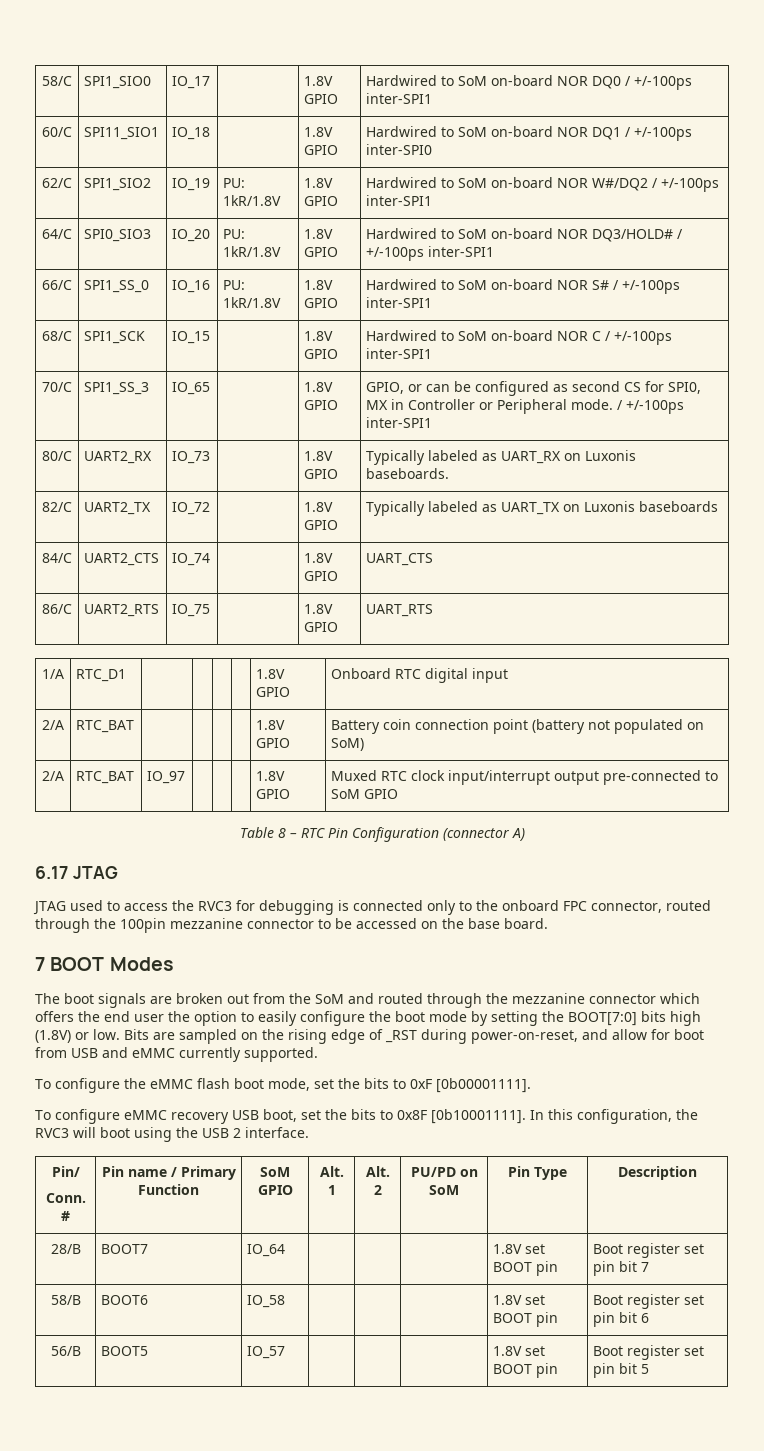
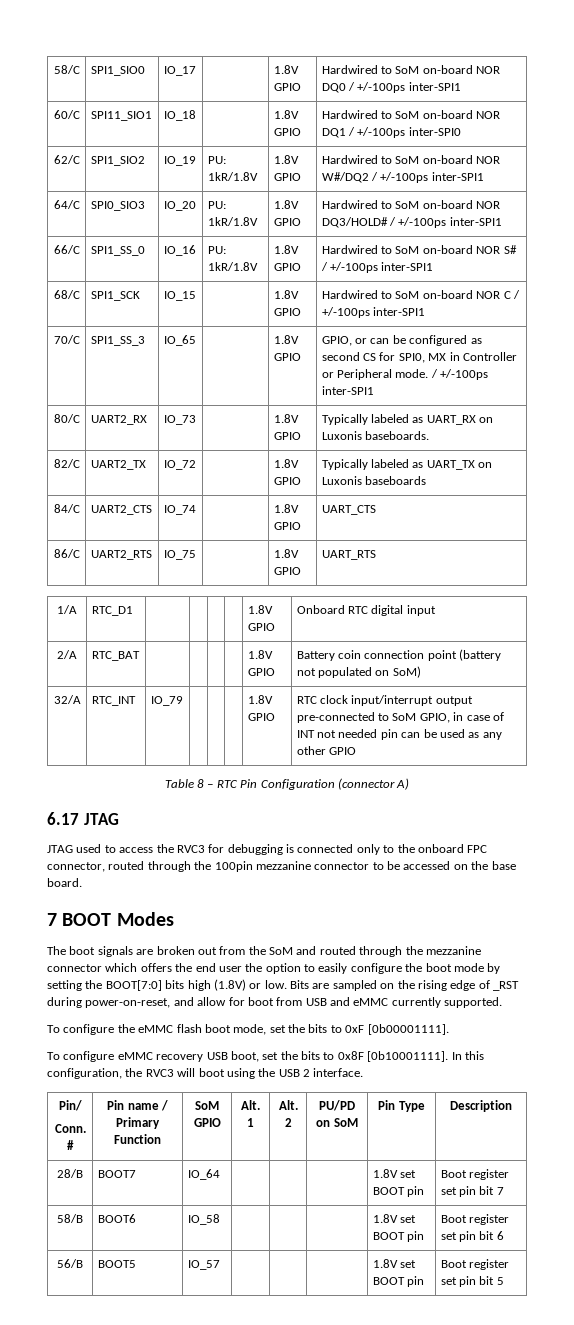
- 2/A | RTC_BAT | IO_97 | | | | 1.8V GPIO | Muxed RTC clock input/interrupt output pre-connected to SoM GPIO
+ 32/A | RTC_INT | IO_79 | | | | 1.8V GPIO | RTC clock input/interrupt output pre-connected to SoM GPIO, in case of INT not needed pin can be used as any other GPIO

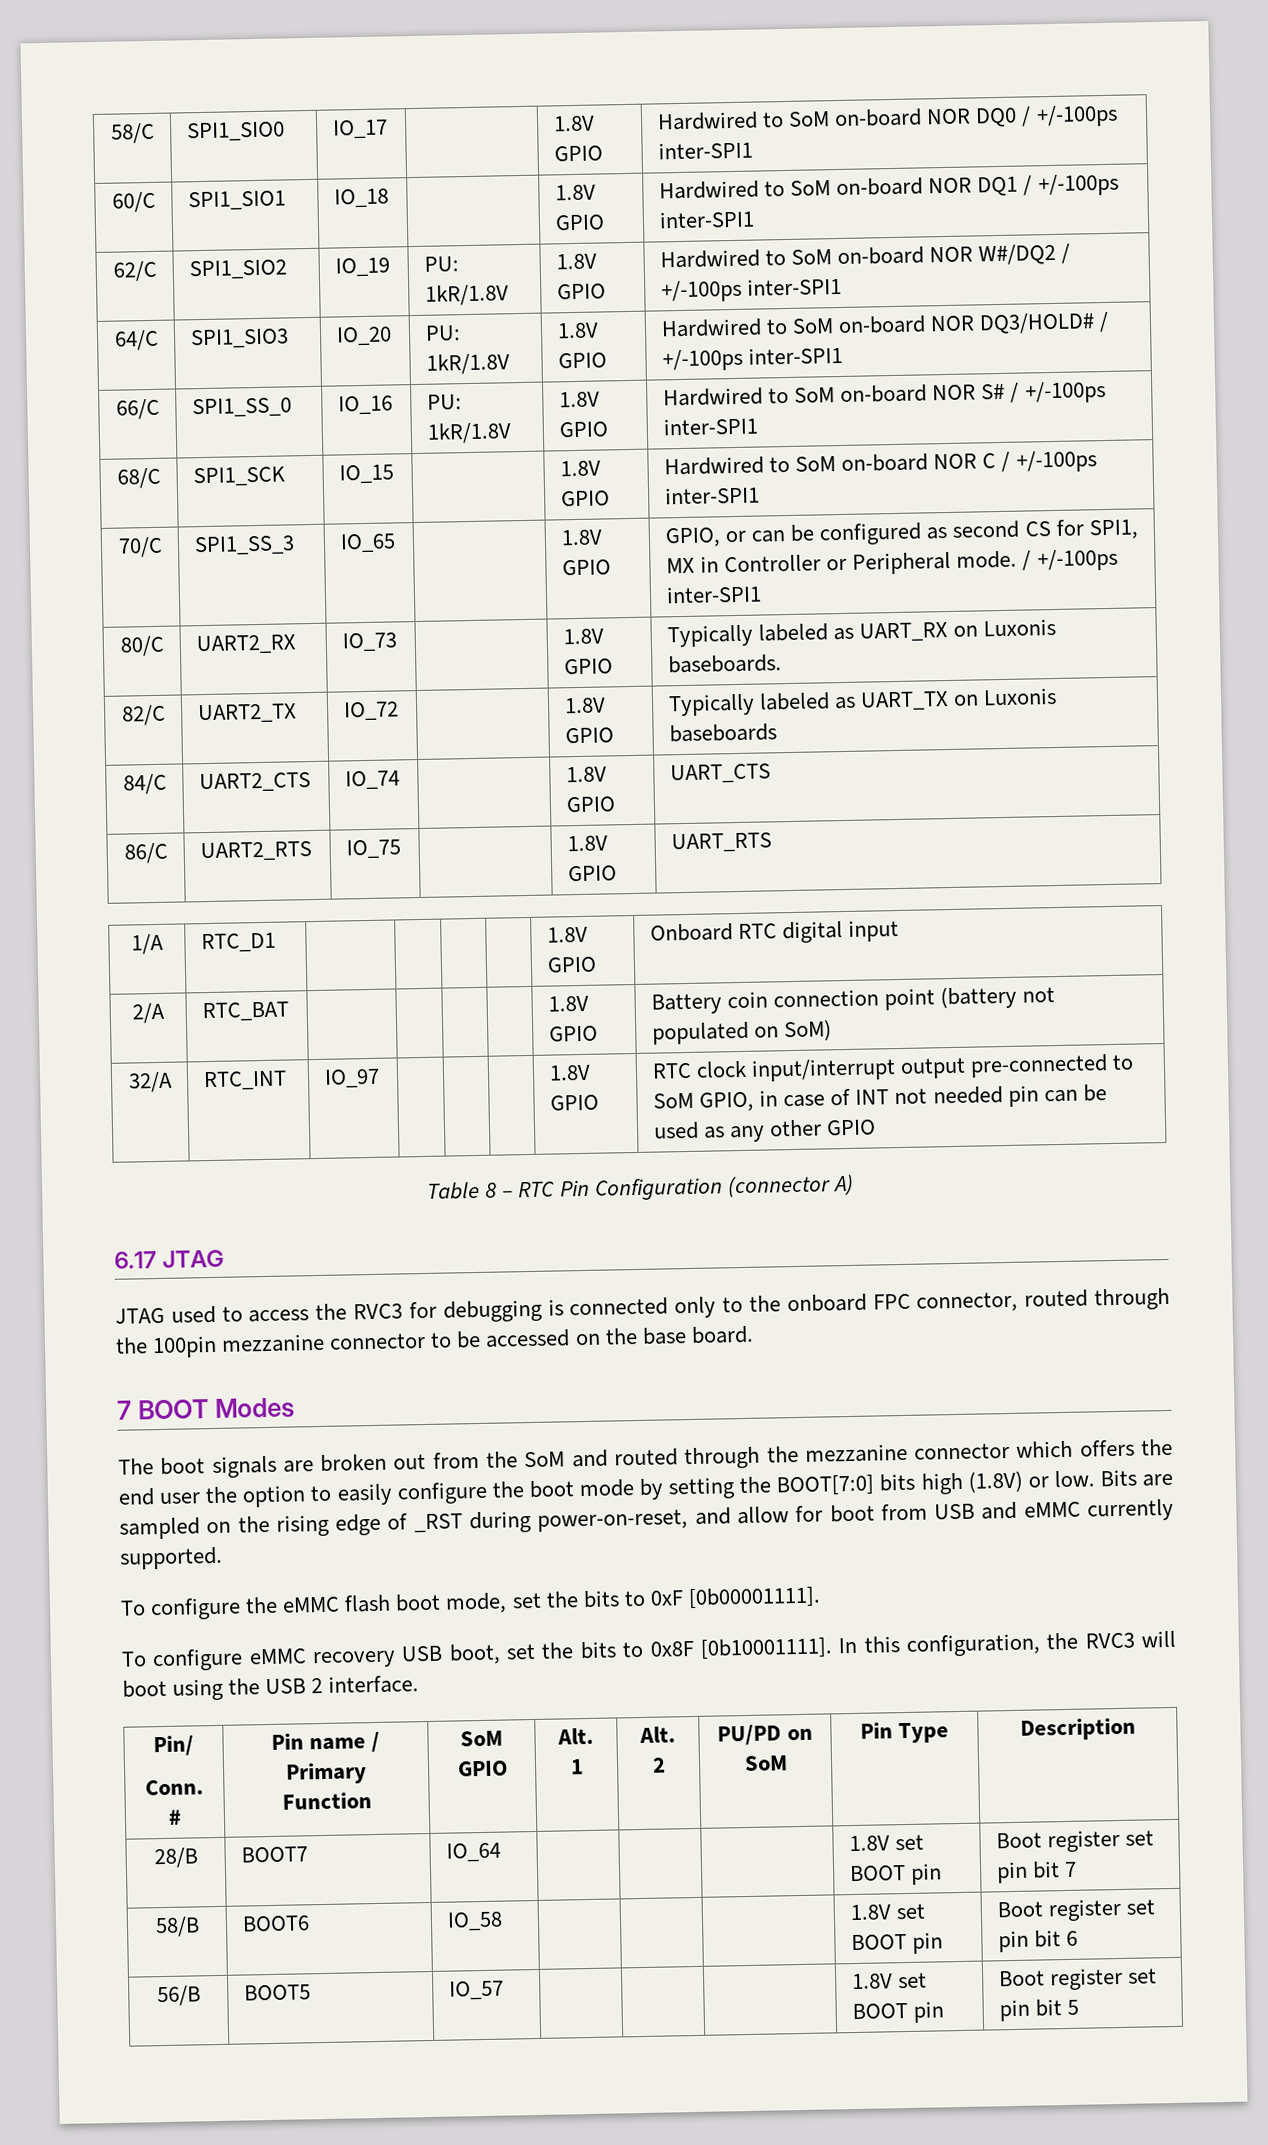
- 60/C | SPI11_SIO1 | IO_18 | | 1.8V GPIO | Hardwired to SoM on-board NOR DQ1 / +/-100ps inter-SPI0
+ 60/C | SPI1_SIO1 | IO_18 | | 1.8V GPIO | Hardwired to SoM on-board NOR DQ1 / +/-100ps inter-SPI1
- 64/C | SPI0_SIO3 | IO_20 | PU: 1kR/1.8V | 1.8V GPIO | Hardwired to SoM on-board NOR DQ3/HOLD# / +/-100ps inter-SPI1
+ 64/C | SPI1_SIO3 | IO_20 | PU: 1kR/1.8V | 1.8V GPIO | Hardwired to SoM on-board NOR DQ3/HOLD# / +/-100ps inter-SPI1
- 70/C | SPI1_SS_3 | IO_65 | | 1.8V GPIO | GPIO, or can be configured as second CS for SPI0, MX in Controller or Peripheral mode. / +/-100ps inter-SPI1
+ 70/C | SPI1_SS_3 | IO_65 | | 1.8V GPIO | GPIO, or can be configured as second CS for SPI1, MX in Controller or Peripheral mode. / +/-100ps inter-SPI1
- 32/A | RTC_INT | IO_79 | | | | 1.8V GPIO | RTC clock input/interrupt output pre-connected to SoM GPIO, in case of INT not needed pin can be used as any other GPIO
+ 32/A | RTC_INT | IO_97 | | | | 1.8V GPIO | RTC clock input/interrupt output pre-connected to SoM GPIO, in case of INT not needed pin can be used as any other GPIO

